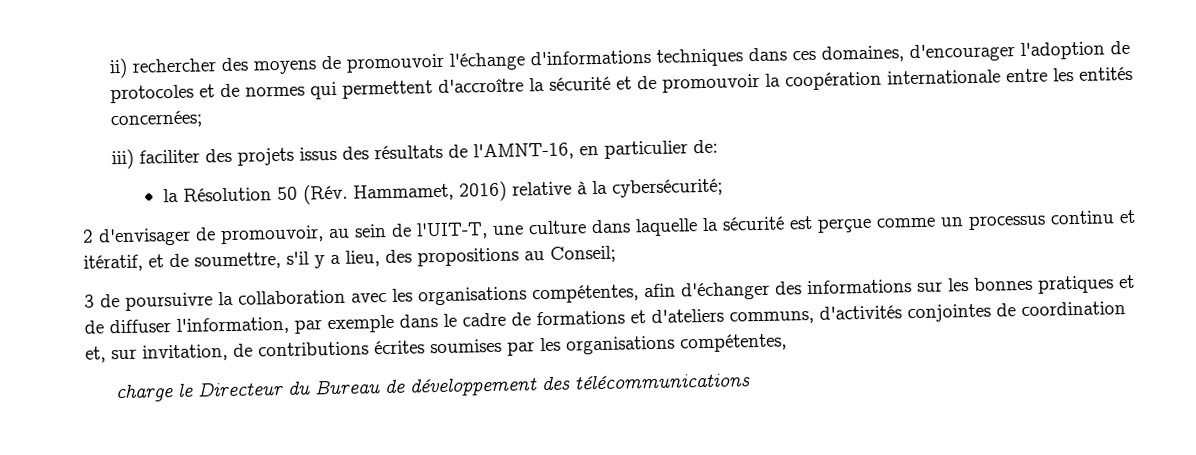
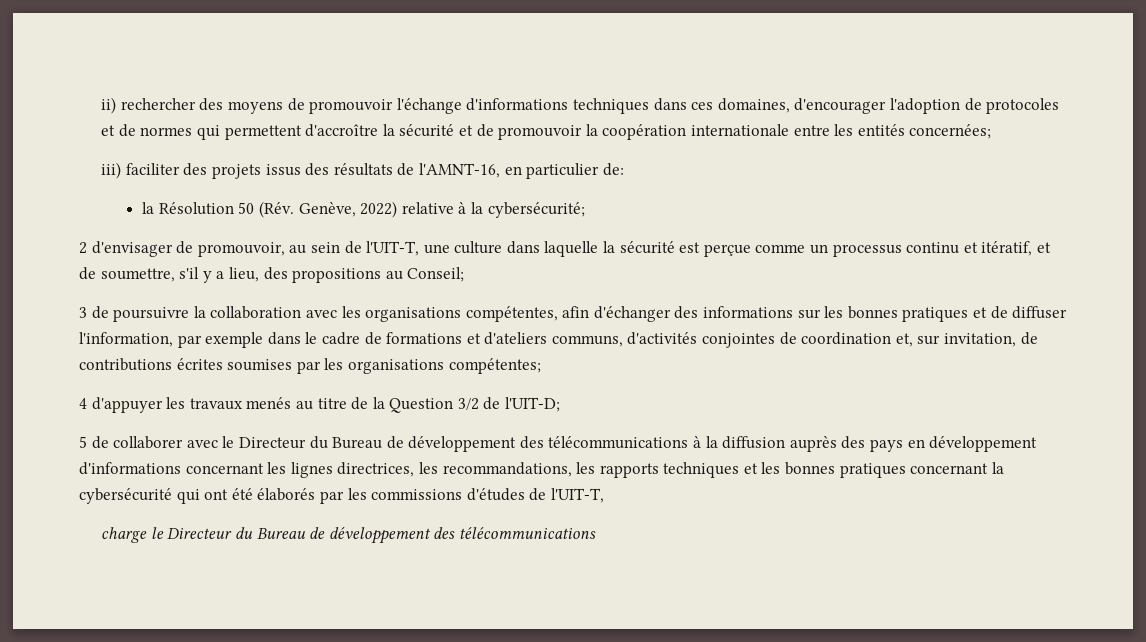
- la Résolution 50 (Rév. Hammamet, 2016) relative à la cybersécurité;
+ la Résolution 50 (Rév. Genève, 2022) relative à la cybersécurité;
- 3 de poursuivre la collaboration avec les organisations compétentes, afin d'échanger des informations sur les bonnes pratiques et de diffuser l'information, par exemple dans le cadre de formations et d'ateliers communs, d'activités conjointes de coordination et, sur invitation, de contributions écrites soumises par les organisations compétentes,
+ 3 de poursuivre la collaboration avec les organisations compétentes, afin d'échanger des informations sur les bonnes pratiques et de diffuser l'information, par exemple dans le cadre de formations et d'ateliers communs, d'activités conjointes de coordination et, sur invitation, de contributions écrites soumises par les organisations compétentes;
+ 4 d'appuyer les travaux menés au titre de la Question 3/2 de l'UIT-D;
+ 5 de collaborer avec le Directeur du Bureau de développement des télécommunications à la diffusion auprès des pays en développement d'informations concernant les lignes directrices, les recommandations, les rapports techniques et les bonnes pratiques concernant la cybersécurité qui ont été élaborés par les commissions d'études de l'UIT-T,

